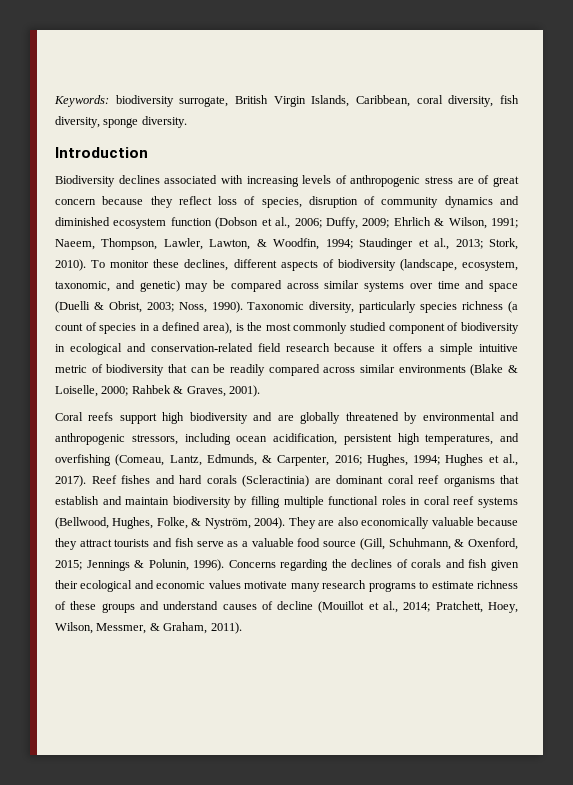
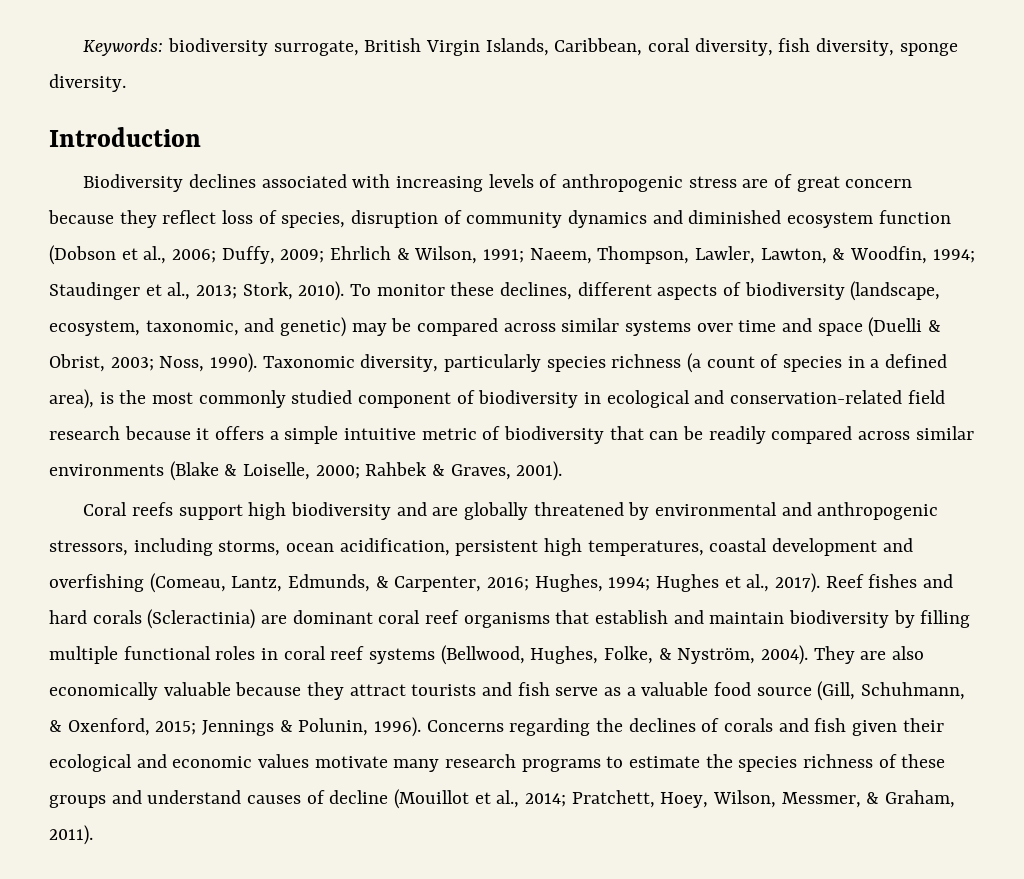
- Coral reefs support high biodiversity and are globally threatened by environmental and anthropogenic stressors, including ocean acidification, persistent high temperatures, and overfishing (Comeau, Lantz, Edmunds, & Carpenter, 2016; Hughes, 1994; Hughes et al., 2017).
+ Coral reefs support high biodiversity and are globally threatened by environmental and anthropogenic stressors, including storms, ocean acidification, persistent high temperatures, coastal development and overfishing (Comeau, Lantz, Edmunds, & Carpenter, 2016; Hughes, 1994; Hughes et al., 2017).
- Concerns regarding the declines of corals and fish given their ecological and economic values motivate many research programs to estimate richness of these groups and understand causes of decline (Mouillot et al., 2014; Pratchett, Hoey, Wilson, Messmer, & Graham, 2011).
+ Concerns regarding the declines of corals and fish given their ecological and economic values motivate many research programs to estimate the species richness of these groups and understand causes of decline (Mouillot et al., 2014; Pratchett, Hoey, Wilson, Messmer, & Graham, 2011).

